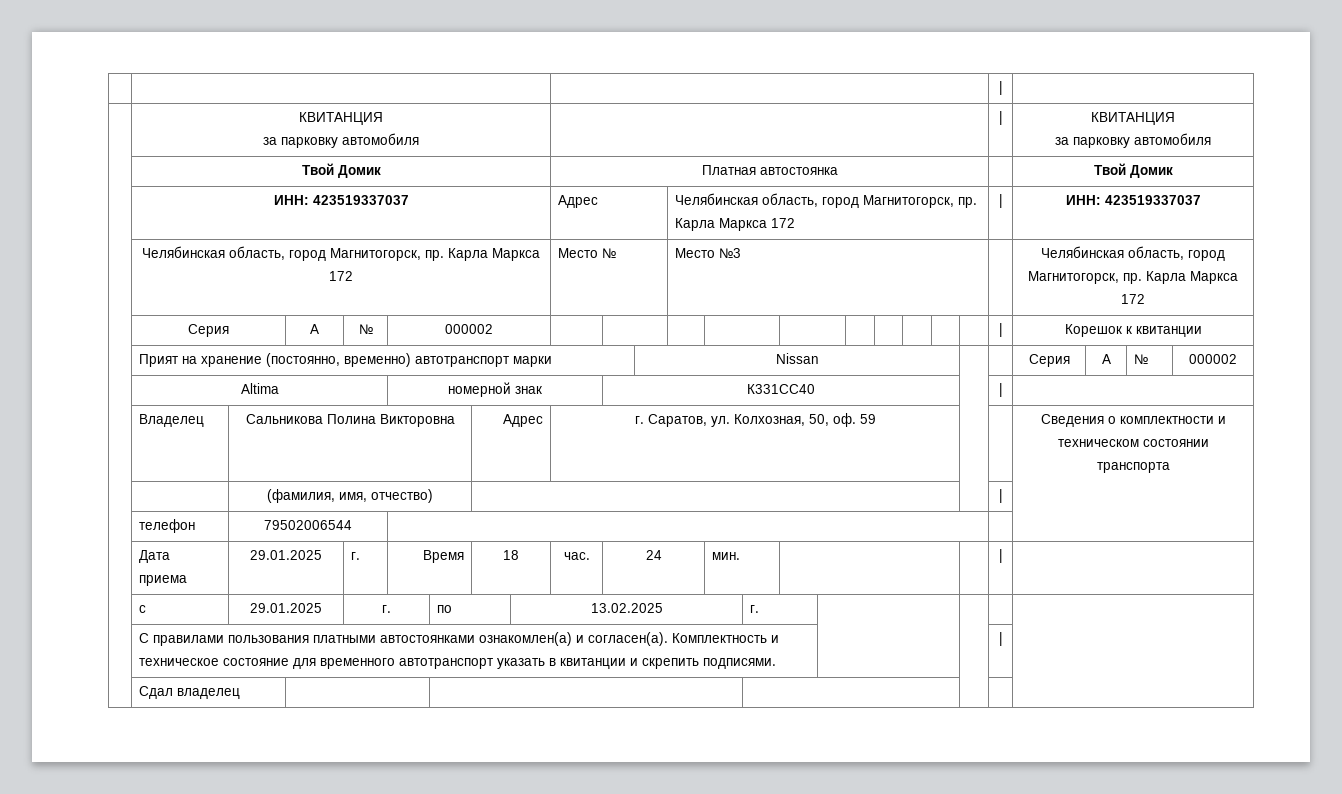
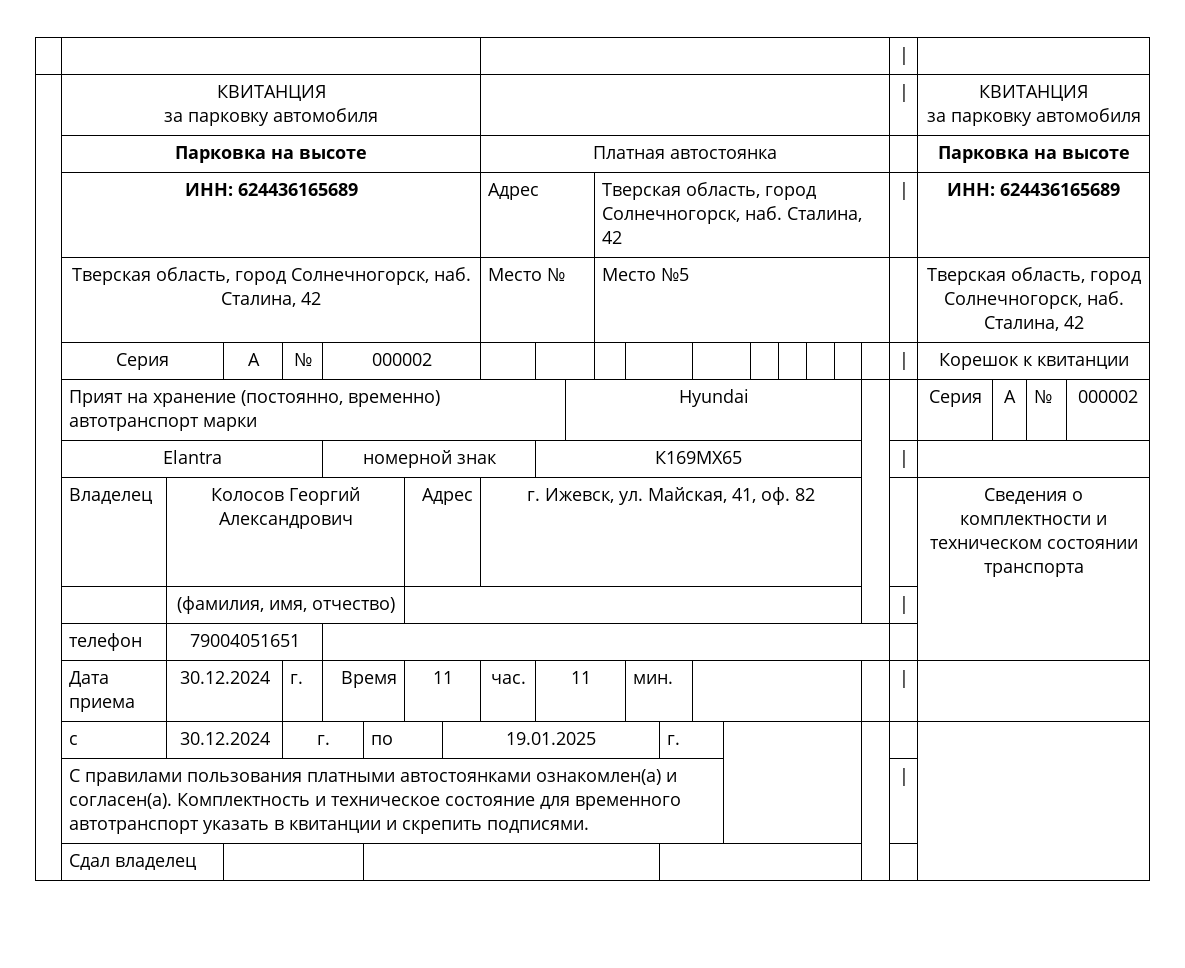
- | Твой Домик | Платная автостоянка | | Твой Домик
- | ИНН: 423519337037 | Адрес | Челябинская область, город Магнитогорск, пр. Карла Маркса 172 | | | ИНН: 423519337037
- | Челябинская область, город Магнитогорск, пр. Карла Маркса 172 | Место № | Место №3 | | Челябинская область, город Магнитогорск, пр. Карла Маркса 172
+ | Парковка на высоте | Платная автостоянка | | Парковка на высоте
+ | ИНН: 624436165689 | Адрес | Тверская область, город Солнечногорск, наб. Сталина, 42 | | | ИНН: 624436165689
+ | Тверская область, город Солнечногорск, наб. Сталина, 42 | Место № | Место №5 | | Тверская область, город Солнечногорск, наб. Сталина, 42
- | Прият на хранение (постоянно, временно) автотранспорт марки | Nissan | | | Серия | A | № | 000002
+ | Прият на хранение (постоянно, временно) автотранспорт марки | Hyundai | | | Серия | A | № | 000002
- | Altima | номерной знак | К331СС40 | | | |
+ | Elantra | номерной знак | К169МХ65 | | | |
- | Владелец | Сальникова Полина Викторовна | Адрес | г. Саратов, ул. Колхозная, 50, оф. 59 | | | Сведения о комплектности и техническом состоянии транспорта
+ | Владелец | Колосов Георгий Александрович | Адрес | г. Ижевск, ул. Майская, 41, оф. 82 | | | Сведения о комплектности и техническом состоянии транспорта
- | телефон | 79502006544 | | |
+ | телефон | 79004051651 | | |
- | Дата приема | 29.01.2025 | г. | Время | 18 | час. | 24 | мин. | | | | |
+ | Дата приема | 30.12.2024 | г. | Время | 11 | час. | 11 | мин. | | | | |
- | c | 29.01.2025 | г. | по | 13.02.2025 | г. | | | |
+ | c | 30.12.2024 | г. | по | 19.01.2025 | г. | | | |

